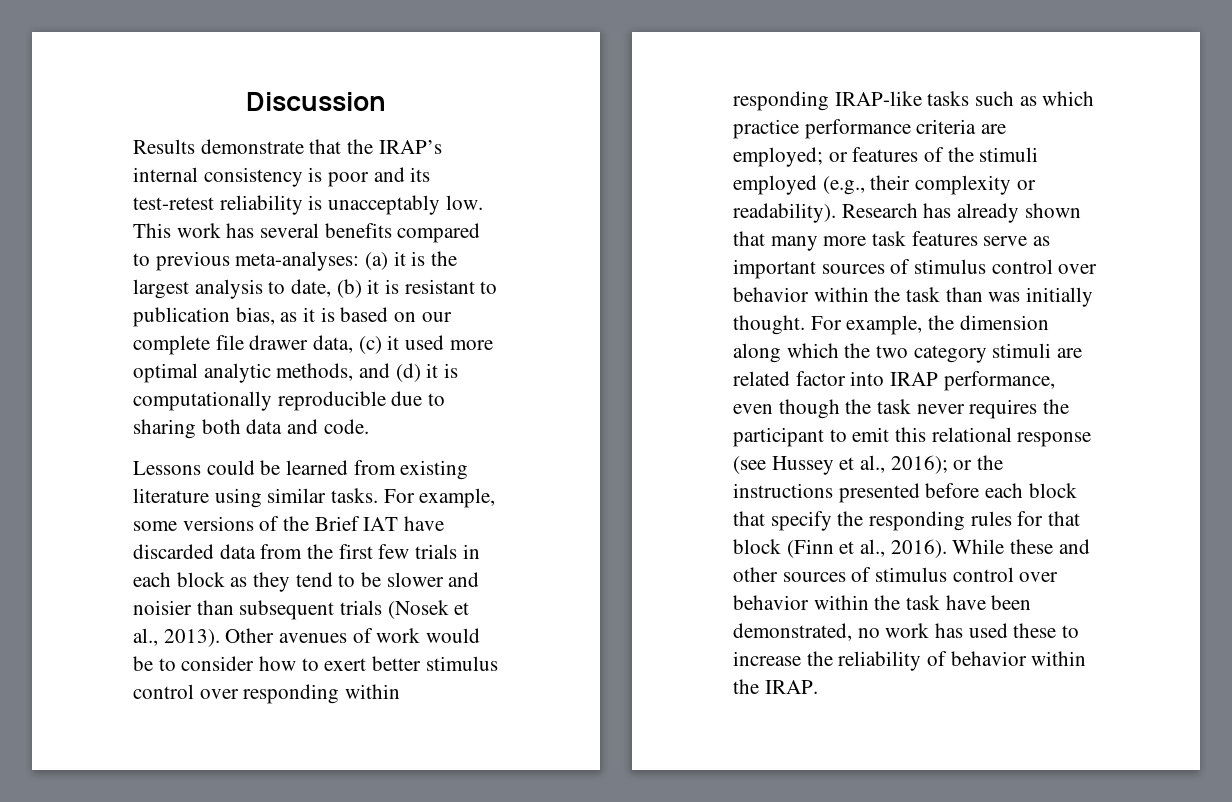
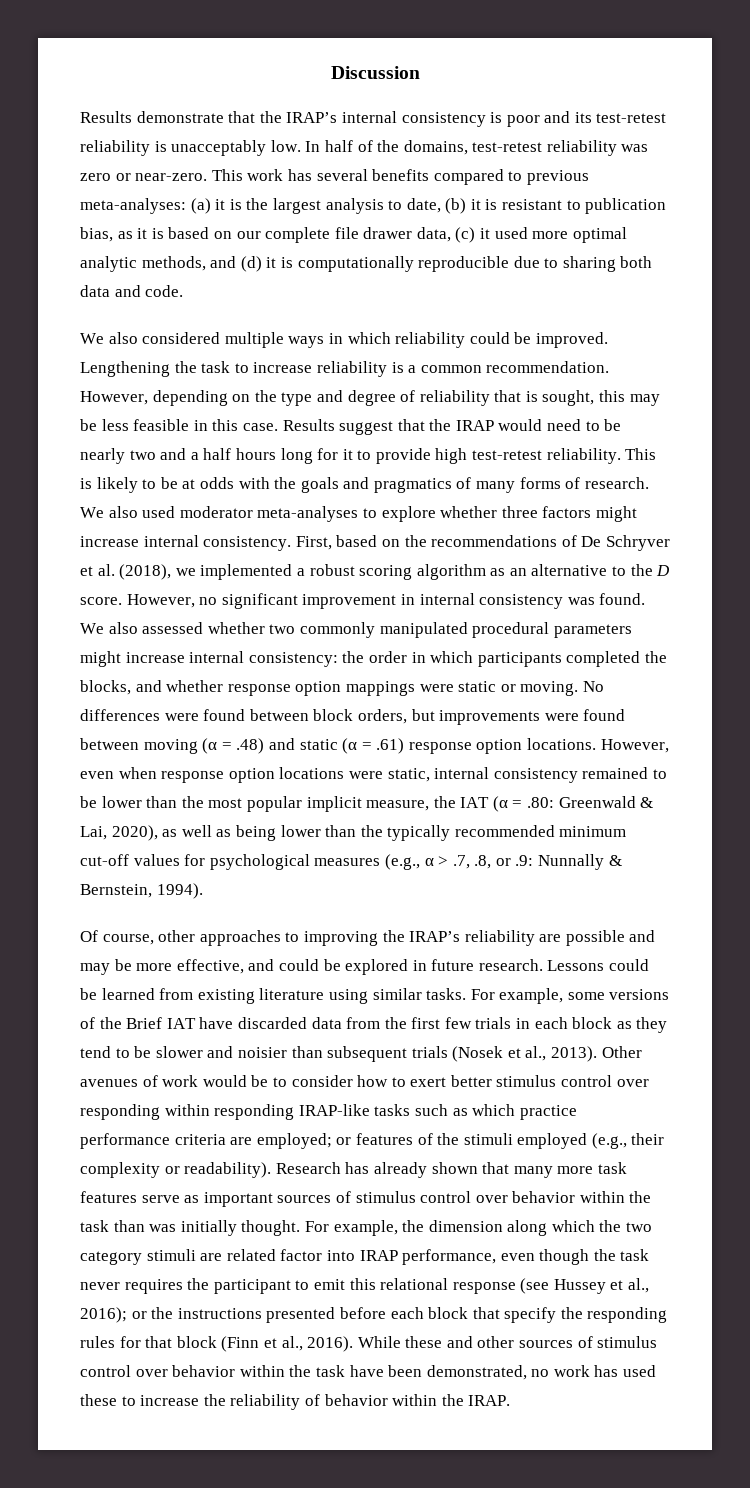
+ In half of the domains, test-retest reliability was zero or near-zero.
+ We also considered multiple ways in which reliability could be improved. Lengthening the task to increase reliability is a common recommendation. However, depending on the type and degree of reliability that is sought, this may be less feasible in this case. Results suggest that the IRAP would need to be nearly two and a half hours long for it to provide high test-retest reliability. This is likely to be at odds with the goals and pragmatics of many forms of research. We also used moderator meta-analyses to explore whether three factors might increase internal consistency. First, based on the recommendations of De Schryver et al. (2018), we implemented a robust scoring algorithm as an alternative to the D score. However, no significant improvement in internal consistency was found. We also assessed whether two commonly manipulated procedural parameters might increase internal consistency: the order in which participants completed the blocks, and whether response option mappings were static or moving. No differences were found between block orders, but improvements were found between moving (α = .48) and static (α = .61) response option locations. However, even when response option locations were static, internal consistency remained to be lower than the most popular implicit measure, the IAT (α = .80: Greenwald & Lai, 2020), as well as being lower than the typically recommended minimum cut-off values for psychological measures (e.g., α > .7, .8, or .9: Nunnally & Bernstein, 1994).
+ Of course, other approaches to improving the IRAP’s reliability are possible and may be more effective, and could be explored in future research.

